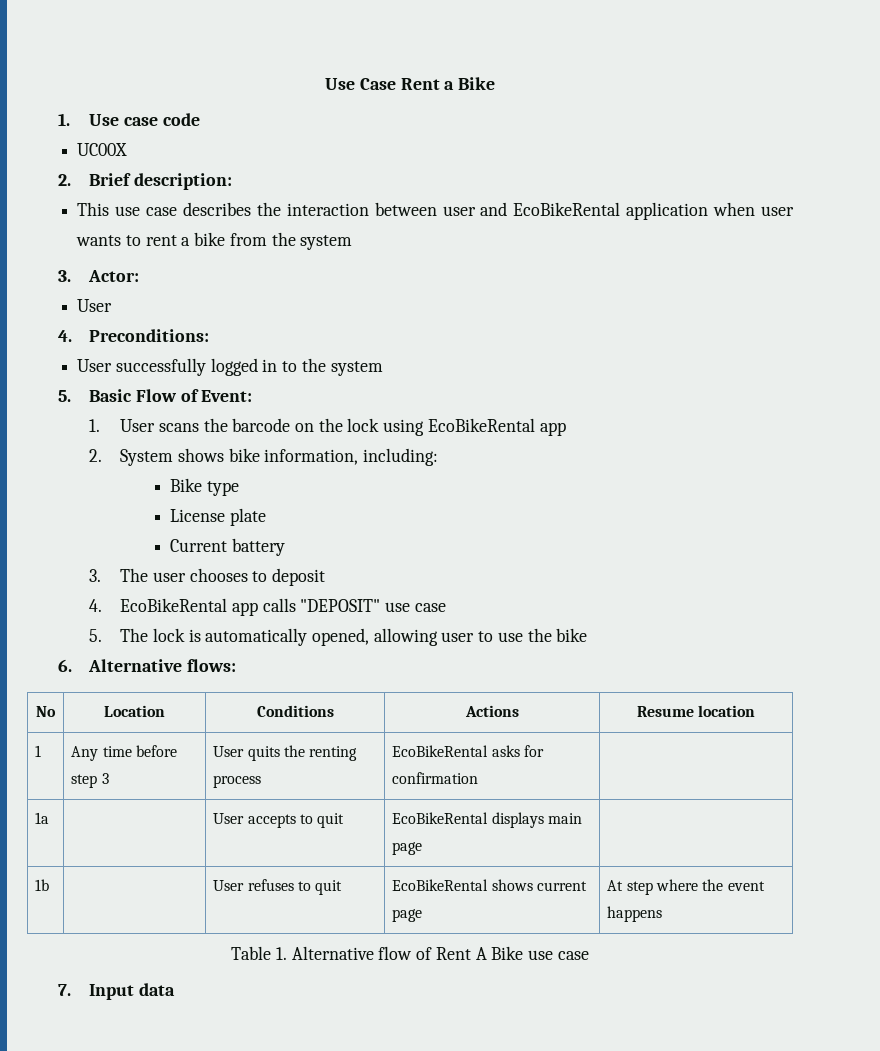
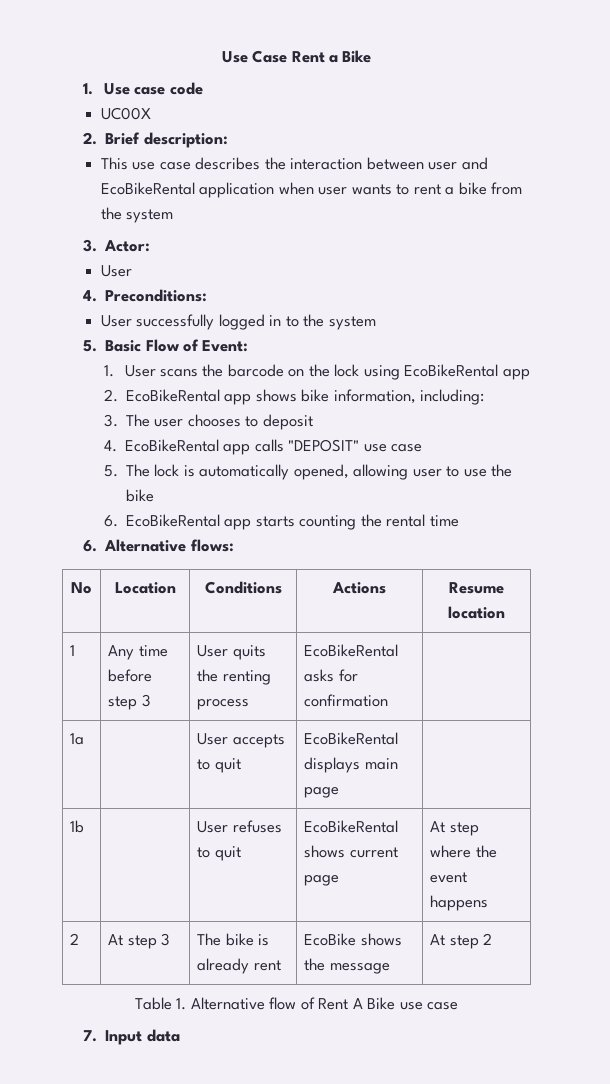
- 2. System shows bike information, including:
+ 2. EcoBikeRental app shows bike information, including:
- Bike type
- License plate
- Current battery
+ 6. EcoBikeRental app starts counting the rental time
+ 2 | At step 3 | The bike is already rent | EcoBike shows the message | At step 2

